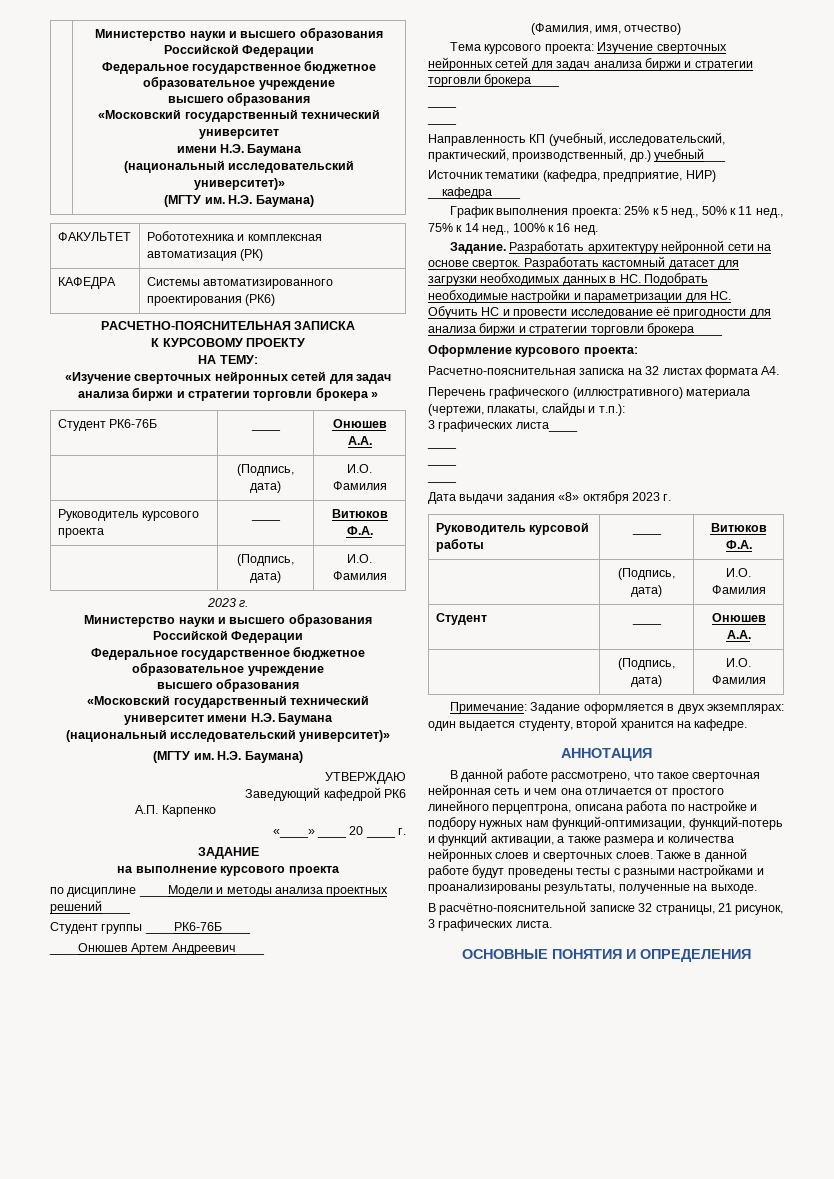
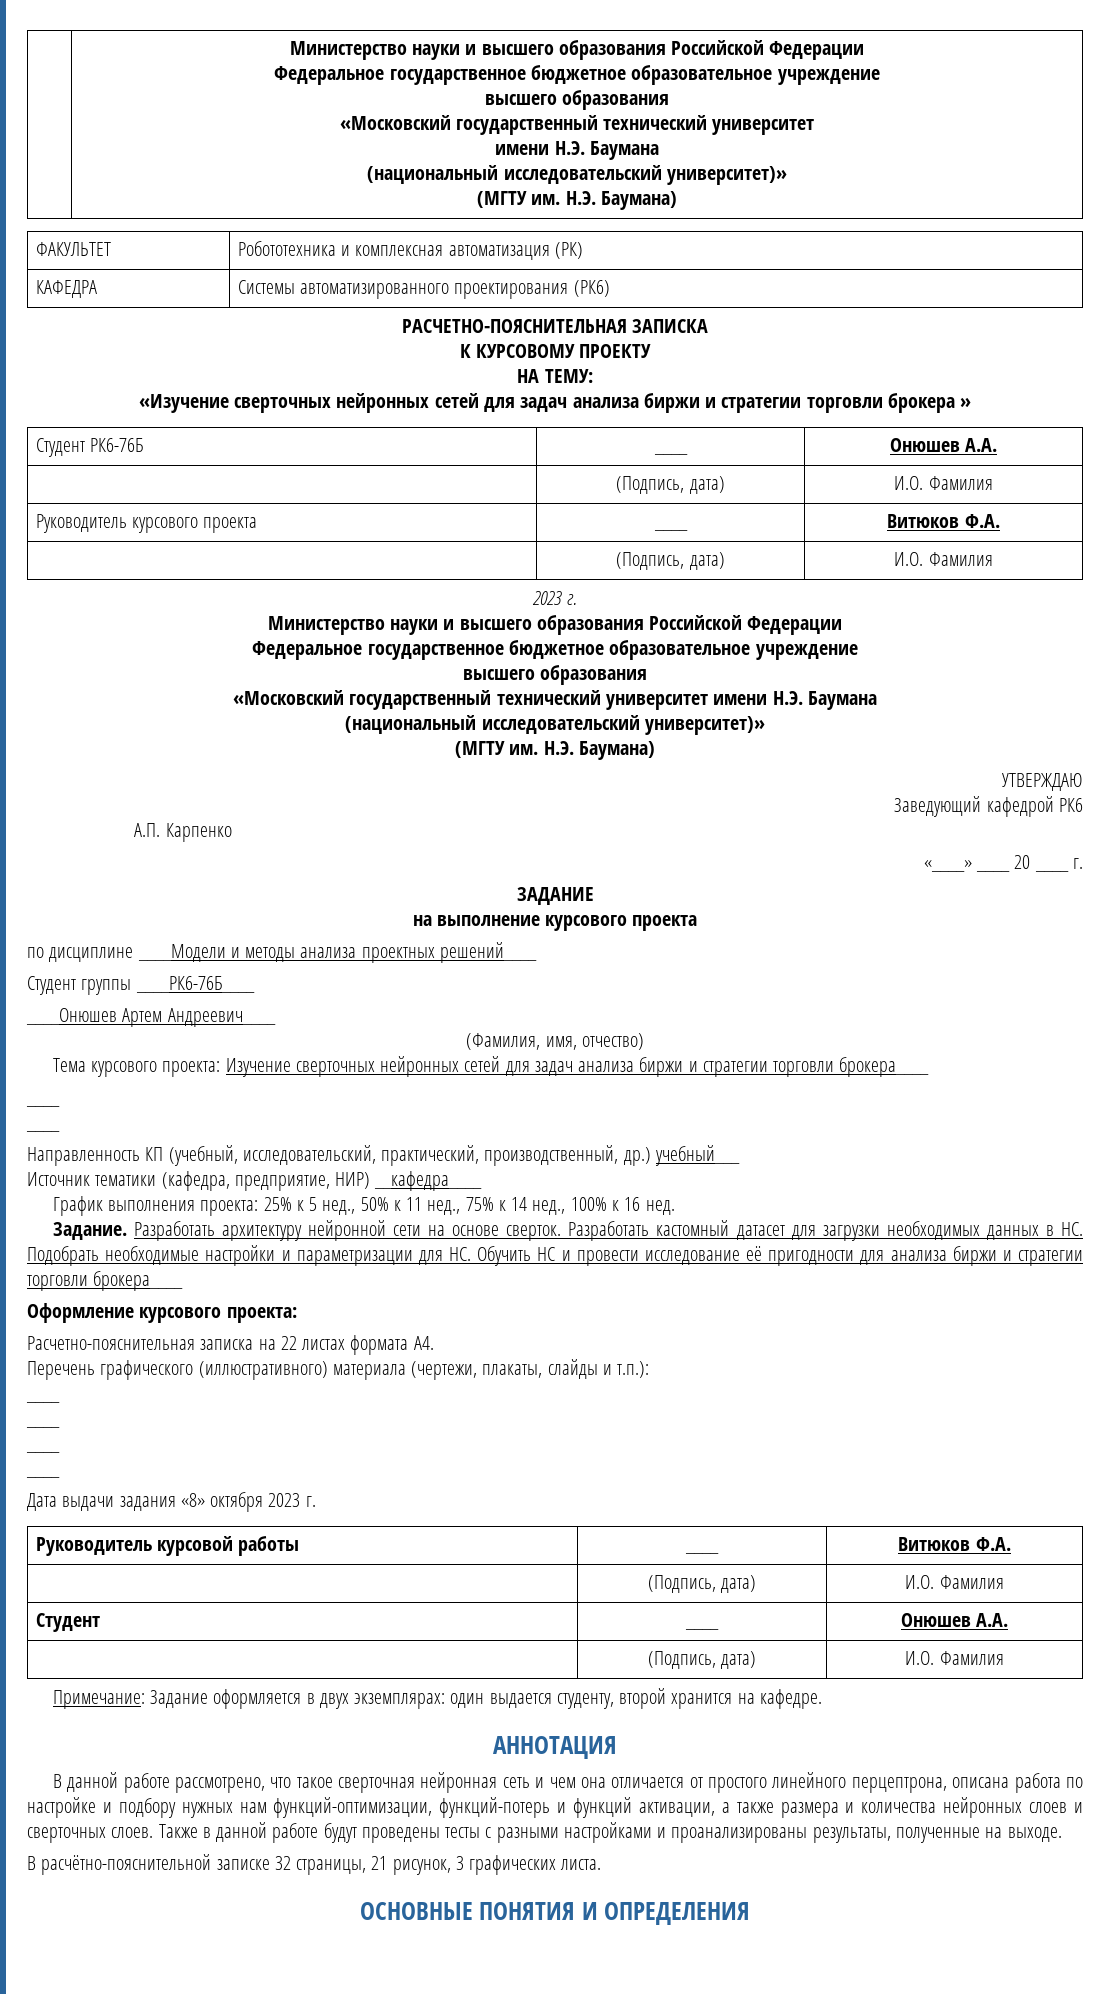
- Расчетно-пояснительная записка на 32 листах формата А4.
+ Расчетно-пояснительная записка на 22 листах формата А4.
  Перечень графического (иллюстративного) материала (чертежи, плакаты, слайды и т.п.):
- 3 графических листа____
+ ____

